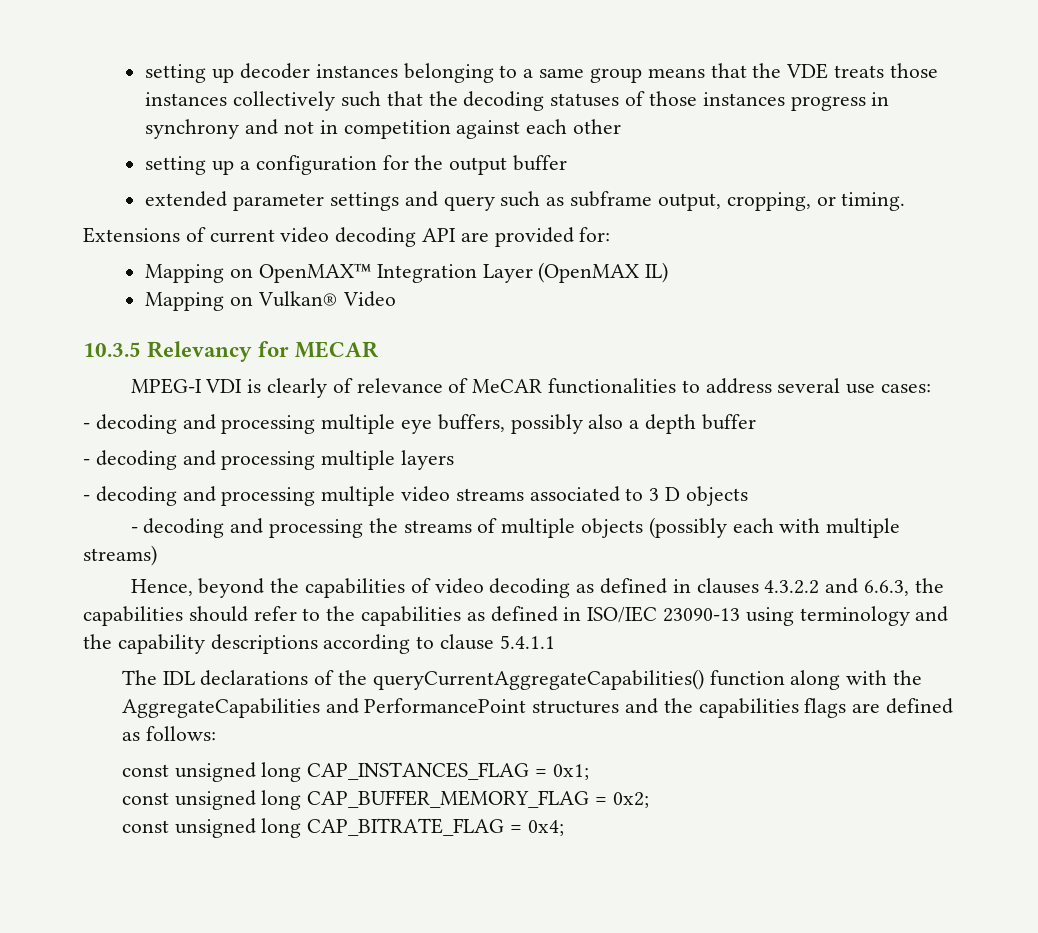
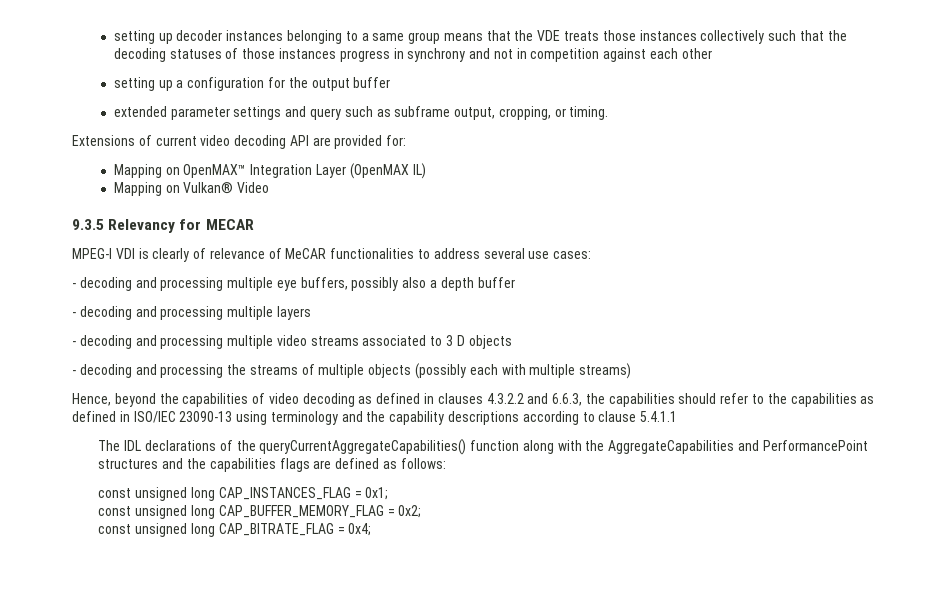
- 10.3.5 Relevancy for MECAR
+ 9.3.5 Relevancy for MECAR

